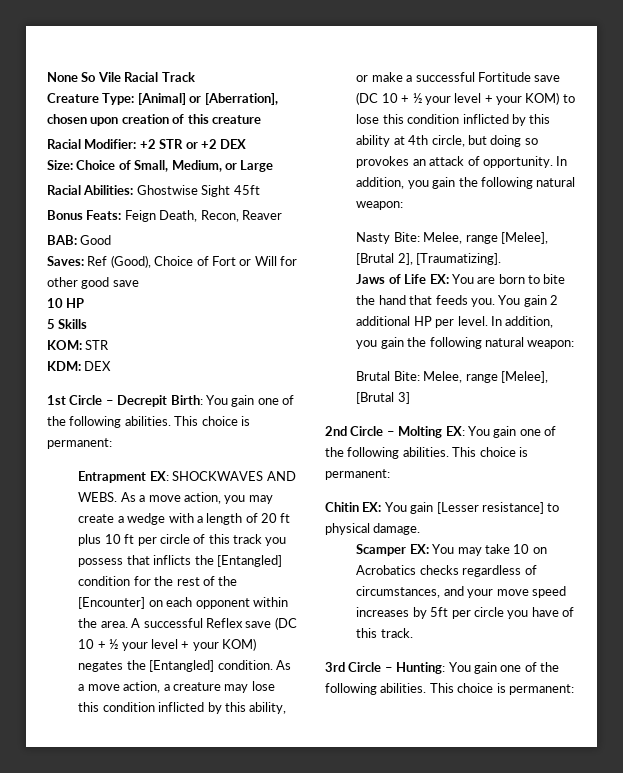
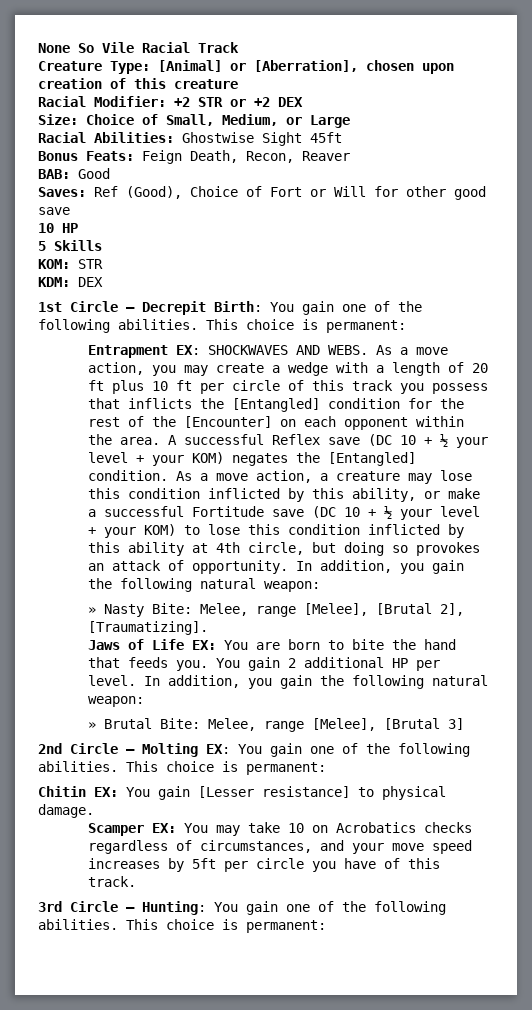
- Nasty Bite: Melee, range [Melee], [Brutal 2], [Traumatizing].
+ » Nasty Bite: Melee, range [Melee], [Brutal 2], [Traumatizing].
- Brutal Bite: Melee, range [Melee], [Brutal 3]
+ » Brutal Bite: Melee, range [Melee], [Brutal 3]

